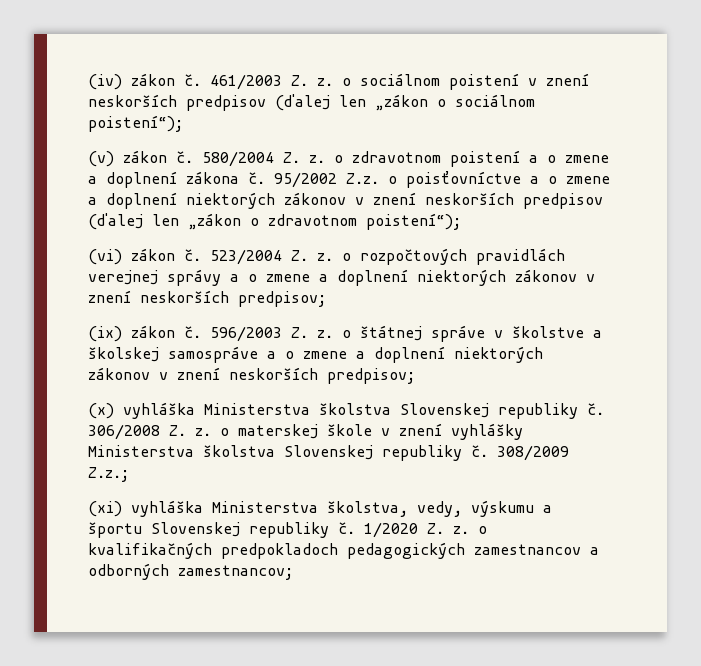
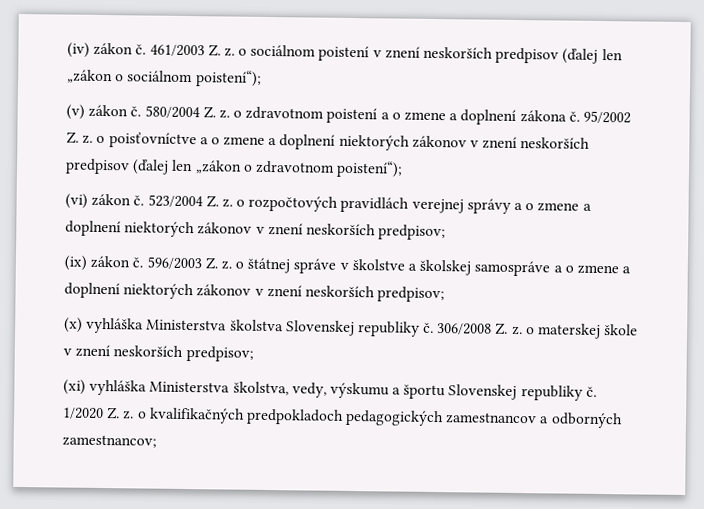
- 95/2002 Z.z. o poisťovníctve a o zmene a doplnení niektorých zákonov v znení neskorších predpisov (ďalej len „zákon o zdravotnom poistení“);
+ 95/2002 Z. z. o poisťovníctve a o zmene a doplnení niektorých zákonov v znení neskorších predpisov (ďalej len „zákon o zdravotnom poistení“);
- 306/2008 Z. z. o materskej škole v znení vyhlášky Ministerstva školstva Slovenskej republiky č. 308/2009 Z.z.;
+ 306/2008 Z. z. o materskej škole v znení neskorších predpisov;

